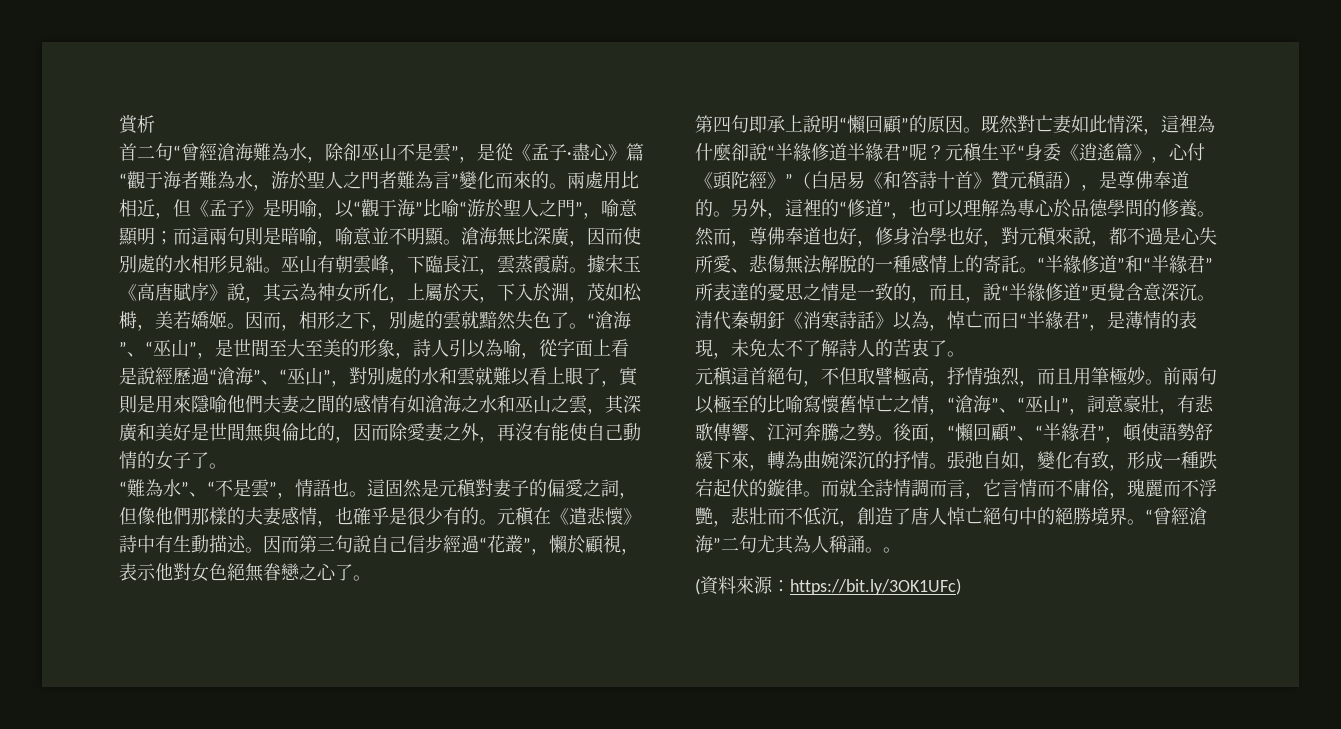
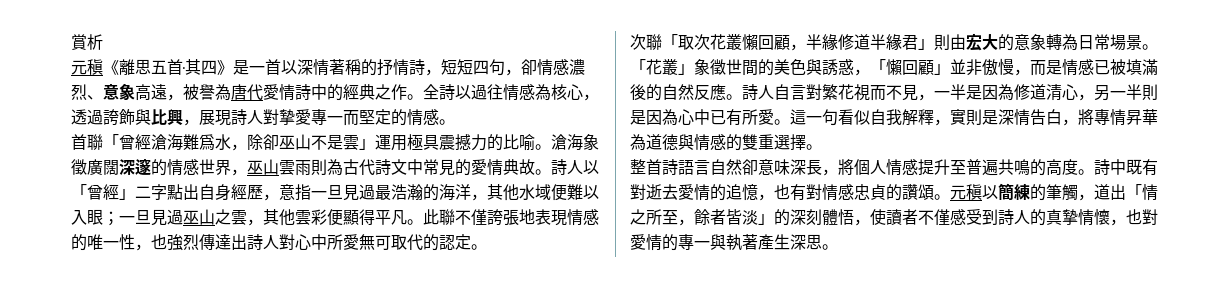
- 首二句“曾經滄海難為水，除卻巫山不是雲”，是從《孟子·盡心》篇“觀于海者難為水，游於聖人之門者難為言”變化而來的。兩處用比相近，但《孟子》是明喻，以“觀于海”比喻“游於聖人之門”，喻意顯明；而這兩句則是暗喻，喻意並不明顯。滄海無比深廣，因而使別處的水相形見絀。巫山有朝雲峰，下臨長江，雲蒸霞蔚。據宋玉《高唐賦序》說，其云為神女所化，上屬於天，下入於淵，茂如松榯，美若嬌姬。因而，相形之下，別處的雲就黯然失色了。“滄海”、“巫山”，是世間至大至美的形象，詩人引以為喻，從字面上看是說經歷過“滄海”、“巫山”，對別處的水和雲就難以看上眼了，實則是用來隱喻他們夫妻之間的感情有如滄海之水和巫山之雲，其深廣和美好是世間無與倫比的，因而除愛妻之外，再沒有能使自己動情的女子了。
- “難為水”、“不是雲”，情語也。這固然是元稹對妻子的偏愛之詞，但像他們那樣的夫妻感情，也確乎是很少有的。元稹在《遣悲懷》詩中有生動描述。因而第三句說自己信步經過“花叢”，懶於顧視，表示他對女色絕無眷戀之心了。
- 第四句即承上說明“懶回顧”的原因。既然對亡妻如此情深，這裡為什麼卻說“半緣修道半緣君”呢？元稹生平“身委《逍遙篇》，心付《頭陀經》”（白居易《和答詩十首》贊元稹語），是尊佛奉道的。另外，這裡的“修道”，也可以理解為專心於品德學問的修養。然而，尊佛奉道也好，修身治學也好，對元稹來說，都不過是心失所愛、悲傷無法解脫的一種感情上的寄託。“半緣修道”和“半緣君”所表達的憂思之情是一致的，而且，說“半緣修道”更覺含意深沉。清代秦朝釪《消寒詩話》以為，悼亡而曰“半緣君”，是薄情的表現，未免太不了解詩人的苦衷了。
- 元稹這首絕句，不但取譬極高，抒情強烈，而且用筆極妙。前兩句以極至的比喻寫懷舊悼亡之情，“滄海”、“巫山”，詞意豪壯，有悲歌傳響、江河奔騰之勢。後面，“懶回顧”、“半緣君”，頓使語勢舒緩下來，轉為曲婉深沉的抒情。張弛自如，變化有致，形成一種跌宕起伏的鏇律。而就全詩情調而言，它言情而不庸俗，瑰麗而不浮艷，悲壯而不低沉，創造了唐人悼亡絕句中的絕勝境界。“曾經滄海”二句尤其為人稱誦。。
- (資料來源：https://bit.ly/3OK1UFc)
+ 元稹《離思五首·其四》是一首以深情著稱的抒情詩，短短四句，卻情感濃烈、意象高遠，被譽為唐代愛情詩中的經典之作。全詩以過往情感為核心，透過誇飾與比興，展現詩人對摯愛專一而堅定的情感。
+ 首聯「曾經滄海難爲水，除卻巫山不是雲」運用極具震撼力的比喻。滄海象徵廣闊深邃的情感世界，巫山雲雨則為古代詩文中常見的愛情典故。詩人以「曾經」二字點出自身經歷，意指一旦見過最浩瀚的海洋，其他水域便難以入眼；一旦見過巫山之雲，其他雲彩便顯得平凡。此聯不僅誇張地表現情感的唯一性，也強烈傳達出詩人對心中所愛無可取代的認定。
+ 次聯「取次花叢懶回顧，半緣修道半緣君」則由宏大的意象轉為日常場景。「花叢」象徵世間的美色與誘惑，「懶回顧」並非傲慢，而是情感已被填滿後的自然反應。詩人自言對繁花視而不見，一半是因為修道清心，另一半則是因為心中已有所愛。這一句看似自我解釋，實則是深情告白，將專情昇華為道德與情感的雙重選擇。
+ 整首詩語言自然卻意味深長，將個人情感提升至普遍共鳴的高度。詩中既有對逝去愛情的追憶，也有對情感忠貞的讚頌。元稹以簡練的筆觸，道出「情之所至，餘者皆淡」的深刻體悟，使讀者不僅感受到詩人的真摯情懷，也對愛情的專一與執著產生深思。

